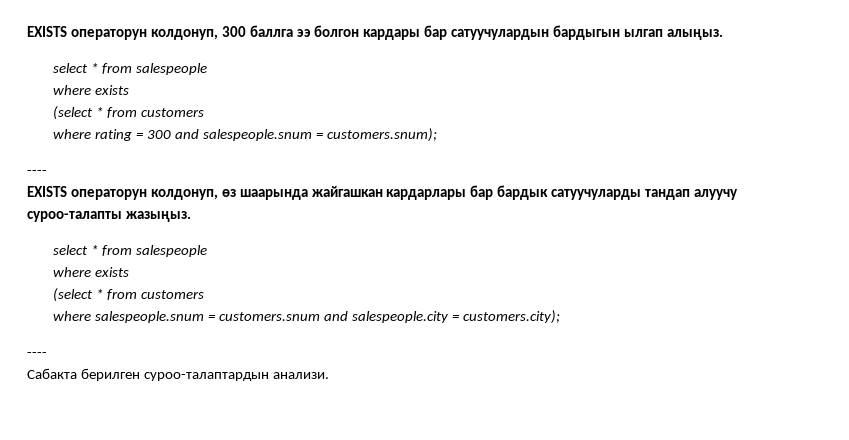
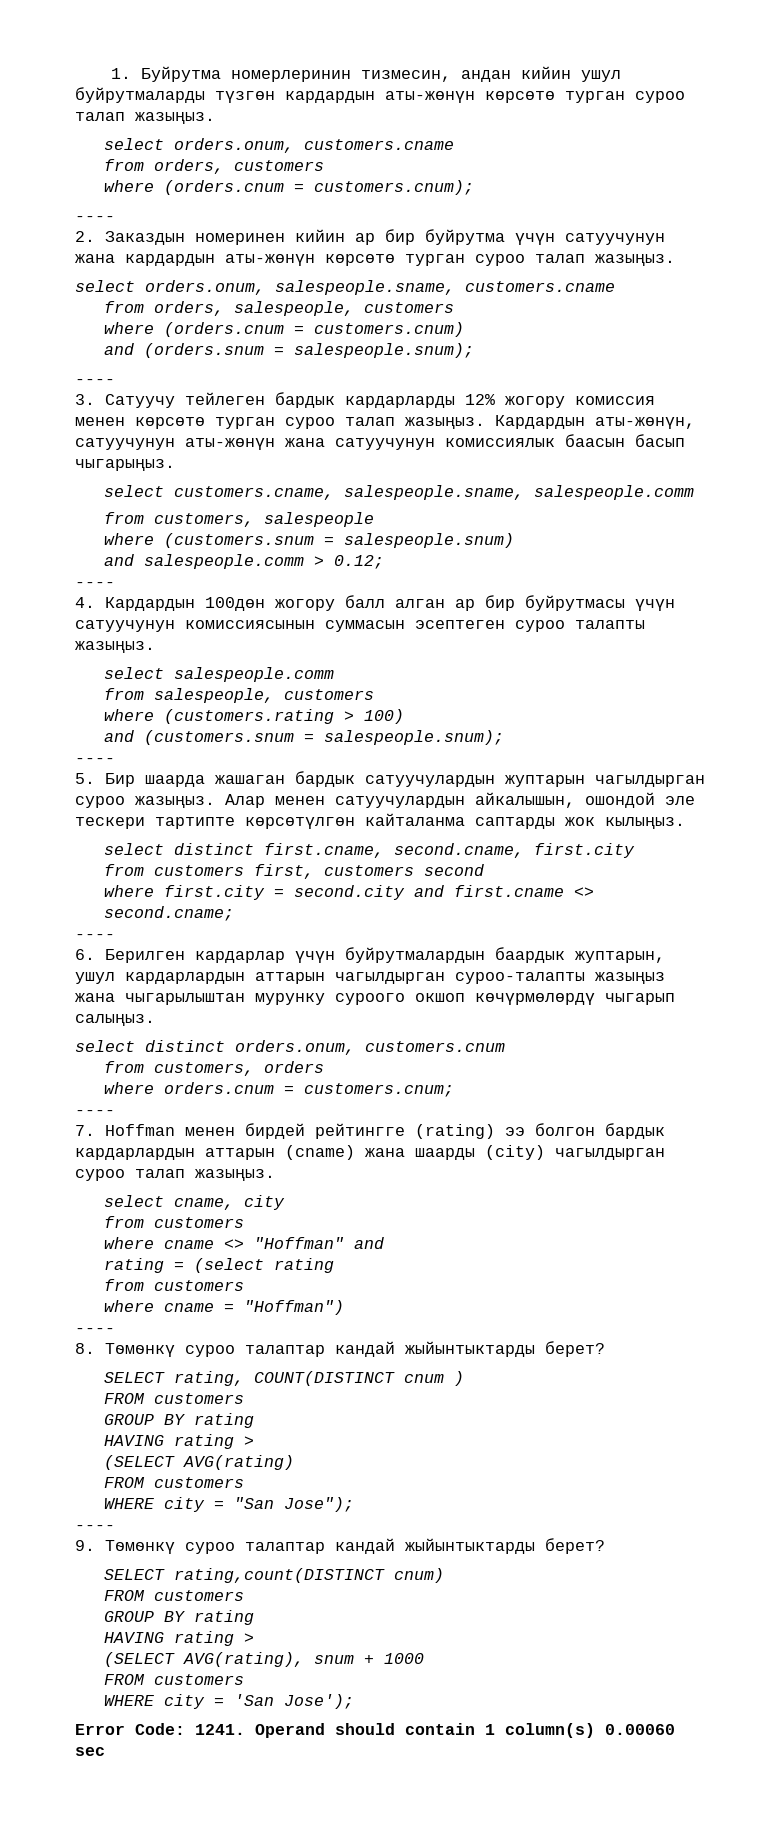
- EXISTS операторун колдонуп, 300 баллга ээ болгон кардары бар сатуучулардын бардыгын ылгап алыңыз.
- select * from salespeople
- where exists
- (select * from customers
- where rating = 300 and salespeople.snum = customers.snum);
+ 1. Буйрутма номерлеринин тизмесин, андан кийин ушул буйрутмаларды түзгөн кардардын аты-жөнүн көрсөтө турган суроо талап жазыңыз.
+ select orders.onum, customers.cname
+ from orders, customers
+ where (orders.cnum = customers.cnum);
  ----
- EXISTS операторун колдонуп, ѳз шаарында жайгашкан кардарлары бар бардык сатуучуларды тандап алуучу суроо-талапты жазыңыз.
- select * from salespeople
- where exists
- (select * from customers
- where salespeople.snum = customers.snum and salespeople.city = customers.city);
+ 2. Заказдын номеринен кийин ар бир буйрутма үчүн сатуучунун жана кардардын аты-жөнүн көрсөтө турган суроо талап жазыңыз.
+ select orders.onum, salespeople.sname, customers.cname
+ from orders, salespeople, customers
+ where (orders.cnum = customers.cnum)
+ and (orders.snum = salespeople.snum);
  ----
- Сабакта берилген суроо-талаптардын анализи.
+ 3. Сатуучу тейлеген бардык кардарларды 12% жогору комиссия менен көрсөтө турган суроо талап жазыңыз. Кардардын аты-жөнүн, сатуучунун аты-жөнүн жана сатуучунун комиссиялык баасын басып чыгарыңыз.
+ select customers.cname, salespeople.sname, salespeople.comm
+ from customers, salespeople
+ where (customers.snum = salespeople.snum)
+ and salespeople.comm > 0.12;
+ ----
+ 4. Кардардын 100дөн жогору балл алган ар бир буйрутмасы үчүн сатуучунун комиссиясынын суммасын эсептеген суроо талапты жазыңыз.
+ select salespeople.comm
+ from salespeople, customers
+ where (customers.rating > 100)
+ and (customers.snum = salespeople.snum);
+ ----
+ 5. Бир шаарда жашаган бардык сатуучулардын жуптарын чагылдырган суроо жазыңыз. Алар менен сатуучулардын айкалышын, ошондой эле тескери тартипте көрсөтүлгөн кайталанма саптарды жок кылыңыз.
+ select distinct first.cname, second.cname, first.city
+ from customers first, customers second
+ where first.city = second.city and first.cname <> second.cname;
+ ----
+ 6. Берилген кардарлар үчүн буйрутмалардын баардык жуптарын, ушул кардарлардын аттарын чагылдырган суроо-талапты жазыңыз жана чыгарылыштан мурунку суроого окшоп көчүрмөлөрдү чыгарып салыңыз.
+ select distinct orders.onum, customers.cnum
+ from customers, orders
+ where orders.cnum = customers.cnum;
+ ----
+ 7. Hoffman менен бирдей рейтингге (rating) ээ болгон бардык кардарлардын аттарын (cname) жана шаарды (city) чагылдырган суроо талап жазыңыз.
+ select cname, city
+ from customers
+ where cname <> "Hoffman" and
+ rating = (select rating
+ from customers
+ where cname = "Hoffman")
+ ----
+ 8. Тѳмѳнкү суроо талаптар кандай жыйынтыктарды берет?
+ SELECT rating, COUNT(DISTINCT cnum )
+ FROM customers
+ GROUP BY rating
+ HAVING rating >
+ (SELECT AVG(rating)
+ FROM customers
+ WHERE city = "San Jose");
+ ----
+ 9. Тѳмѳнкү суроо талаптар кандай жыйынтыктарды берет?
+ SELECT rating,count(DISTINCT cnum)
+ FROM customers
+ GROUP BY rating
+ HAVING rating >
+ (SELECT AVG(rating), snum + 1000
+ FROM customers
+ WHERE city = 'San Jose');
+ Error Code: 1241. Operand should contain 1 column(s) 0.00060 sec

